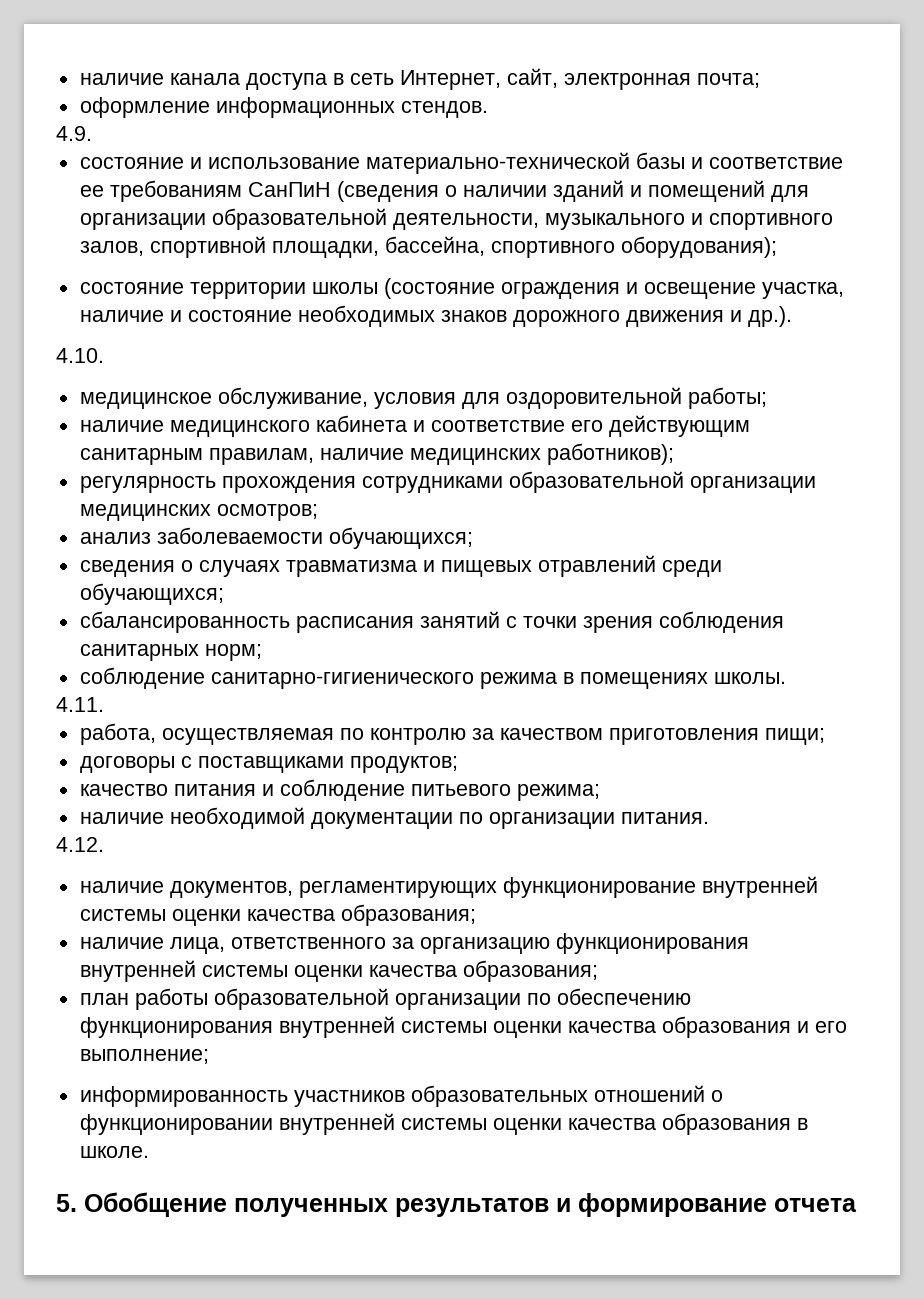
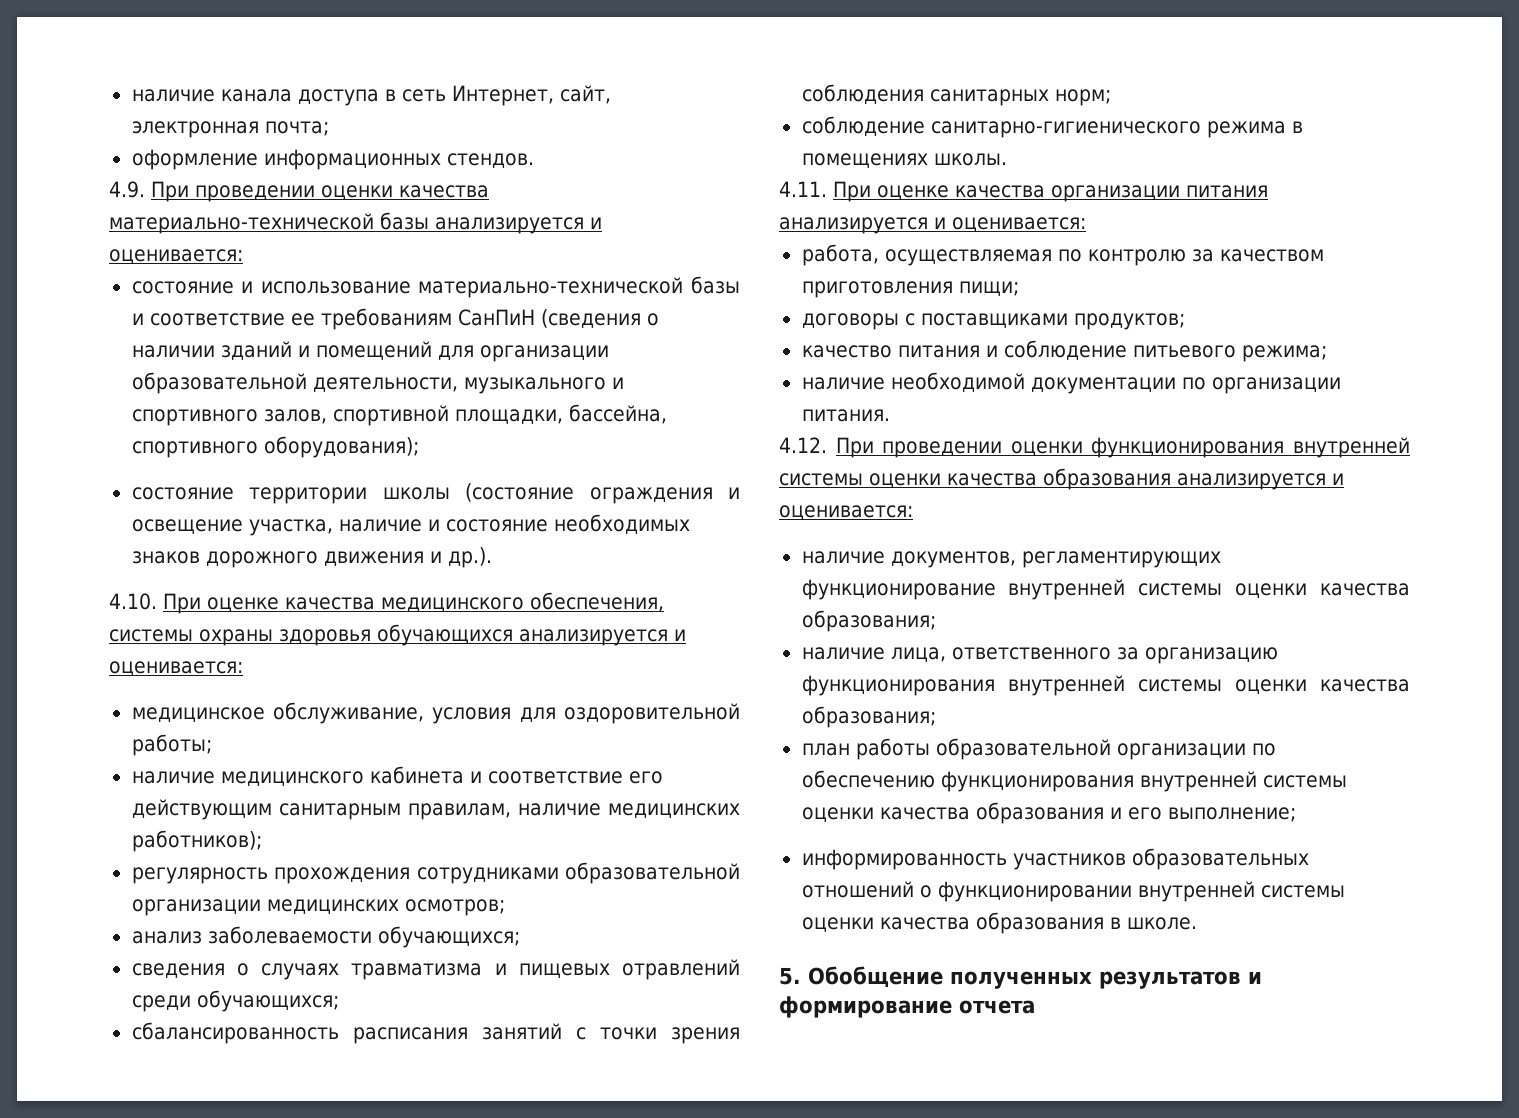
- 4.9.
+ 4.9. При проведении оценки качества материально-технической базы анализируется и оценивается:
- 4.10.
+ 4.10. При оценке качества медицинского обеспечения, системы охраны здоровья обучающихся анализируется и оценивается:
- 4.11.
+ 4.11. При оценке качества организации питания анализируется и оценивается:
- 4.12.
+ 4.12. При проведении оценки функционирования внутренней системы оценки качества образования анализируется и оценивается:

